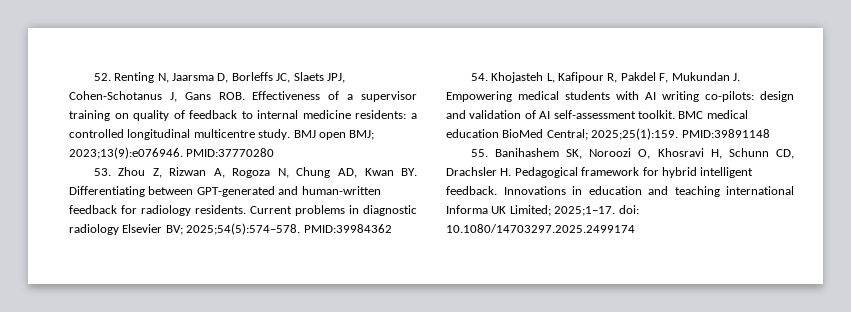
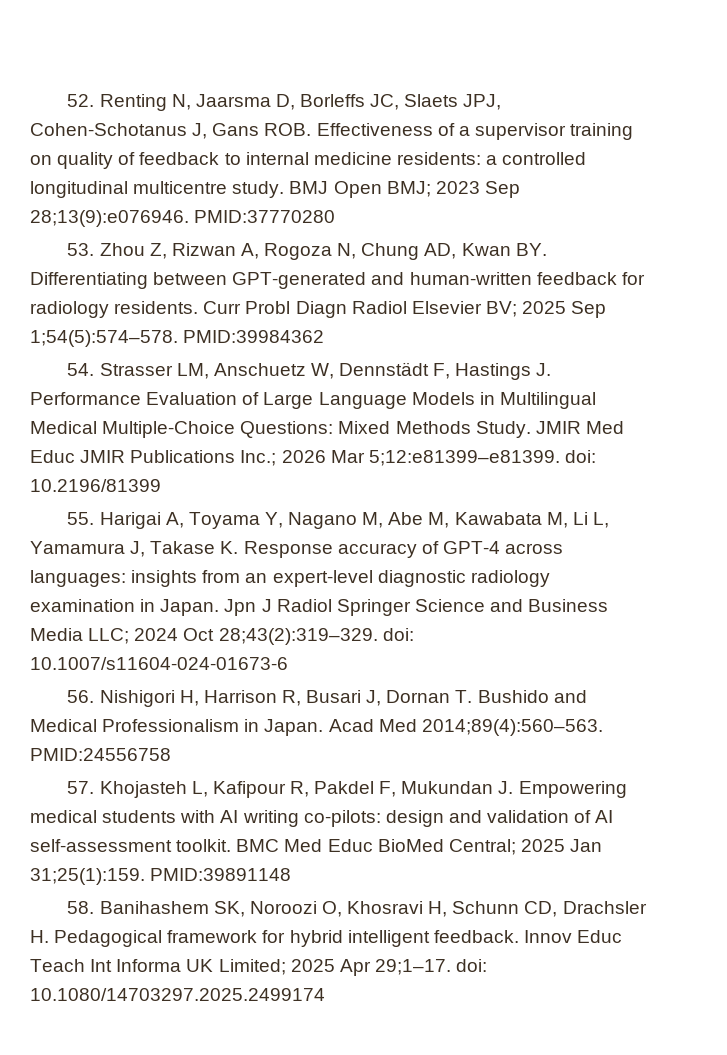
- BMJ open BMJ; 2023;13(9):e076946.
+ BMJ Open BMJ; 2023 Sep 28;13(9):e076946.
- Current problems in diagnostic radiology Elsevier BV; 2025;54(5):574–578. PMID:39984362
- 54. Khojasteh L, Kafipour R, Pakdel F, Mukundan J. Empowering medical students with AI writing co-pilots: design and validation of AI self-assessment toolkit.
+ Curr Probl Diagn Radiol Elsevier BV; 2025 Sep 1;54(5):574–578. PMID:39984362
+ 54. Strasser LM, Anschuetz W, Dennstädt F, Hastings J. Performance Evaluation of Large Language Models in Multilingual Medical Multiple-Choice Questions: Mixed Methods Study. JMIR Med Educ JMIR Publications Inc.; 2026 Mar 5;12:e81399–e81399. doi: 10.2196/81399
+ 55. Harigai A, Toyama Y, Nagano M, Abe M, Kawabata M, Li L, Yamamura J, Takase K. Response accuracy of GPT-4 across languages: insights from an expert-level diagnostic radiology examination in Japan. Jpn J Radiol Springer Science and Business Media LLC; 2024 Oct 28;43(2):319–329. doi: 10.1007/s11604-024-01673-6
+ 56. Nishigori H, Harrison R, Busari J, Dornan T. Bushido and Medical Professionalism in Japan. Acad Med 2014;89(4):560–563. PMID:24556758
+ 57. Khojasteh L, Kafipour R, Pakdel F, Mukundan J. Empowering medical students with AI writing co-pilots: design and validation of AI self-assessment toolkit.
- BMC medical education BioMed Central; 2025;25(1):159.
+ BMC Med Educ BioMed Central; 2025 Jan 31;25(1):159.
- 55. Banihashem SK, Noroozi O, Khosravi H, Schunn CD, Drachsler H. Pedagogical framework for hybrid intelligent feedback.
+ 58. Banihashem SK, Noroozi O, Khosravi H, Schunn CD, Drachsler H. Pedagogical framework for hybrid intelligent feedback.
- Innovations in education and teaching international Informa UK Limited; 2025;1–17. doi: 10.1080/14703297.2025.2499174
+ Innov Educ Teach Int Informa UK Limited; 2025 Apr 29;1–17. doi: 10.1080/14703297.2025.2499174

